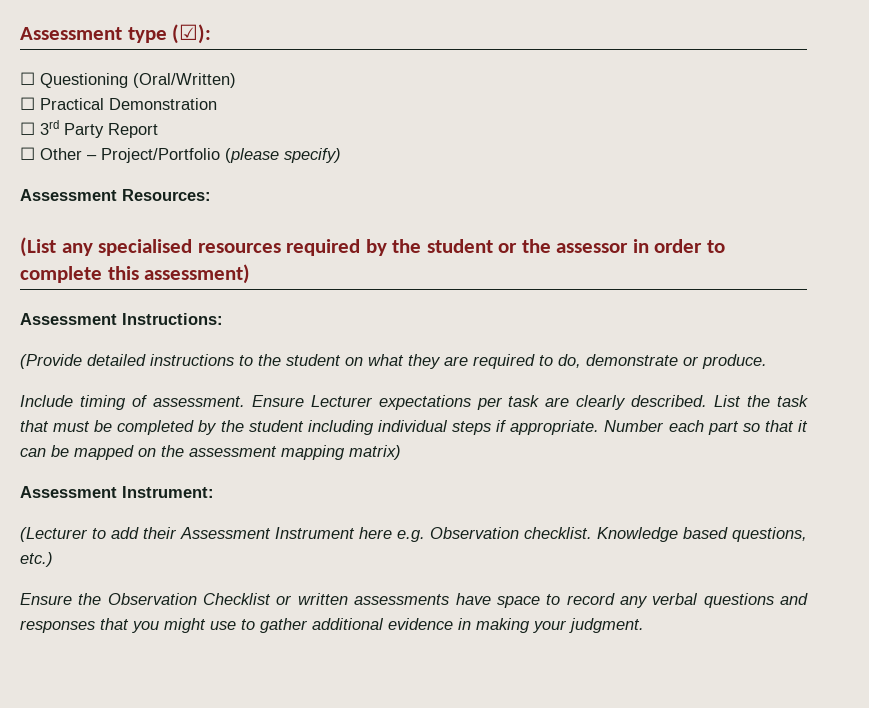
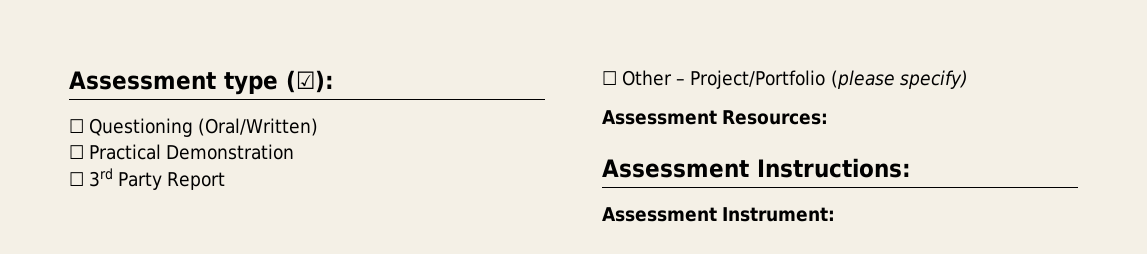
- (List any specialised resources required by the student or the assessor in order to complete this assessment)
  Assessment Instructions:
- (Provide detailed instructions to the student on what they are required to do, demonstrate or produce.
- Include timing of assessment. Ensure Lecturer expectations per task are clearly described. List the task that must be completed by the student including individual steps if appropriate. Number each part so that it can be mapped on the assessment mapping matrix)
  Assessment Instrument:
- (Lecturer to add their Assessment Instrument here e.g. Observation checklist. Knowledge based questions, etc.)
- Ensure the Observation Checklist or written assessments have space to record any verbal questions and responses that you might use to gather additional evidence in making your judgment.

